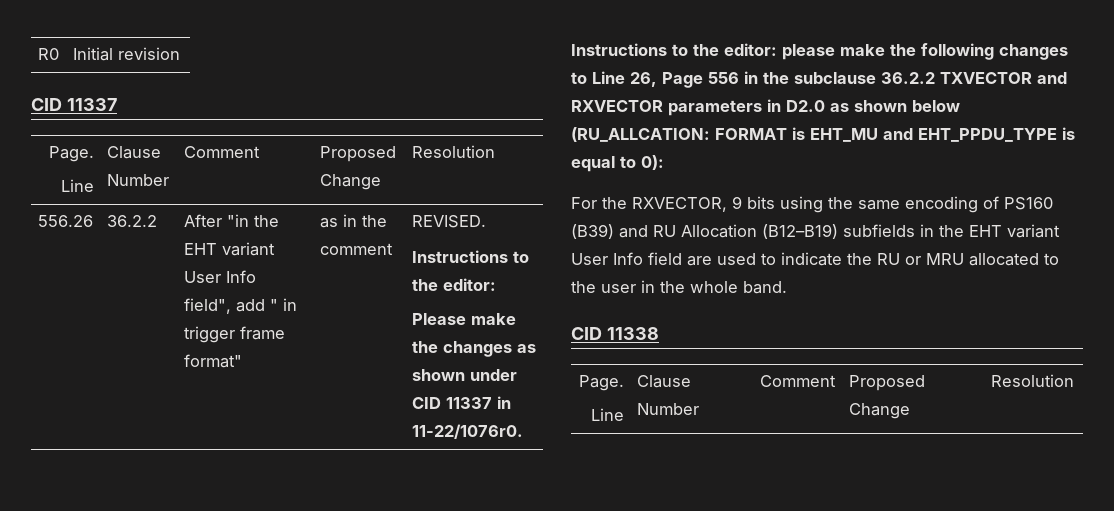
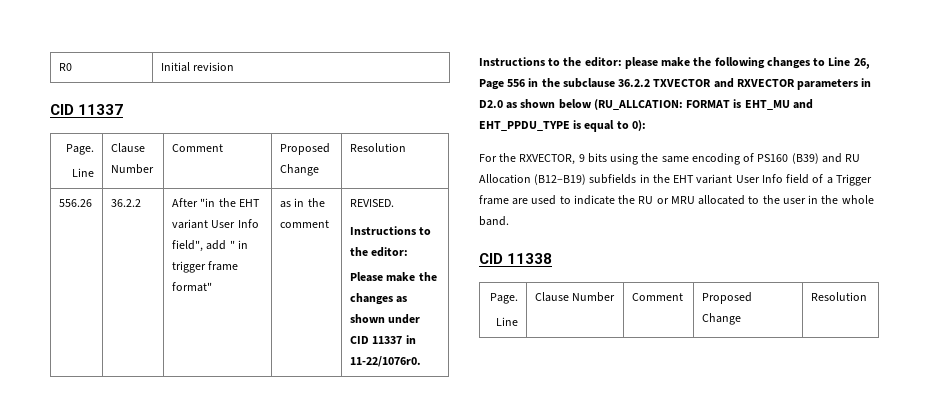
- For the RXVECTOR, 9 bits using the same encoding of PS160 (B39) and RU Allocation (B12–B19) subfields in the EHT variant User Info field are used to indicate the RU or MRU allocated to the user in the whole band.
+ For the RXVECTOR, 9 bits using the same encoding of PS160 (B39) and RU Allocation (B12–B19) subfields in the EHT variant User Info field of a Trigger frame are used to indicate the RU or MRU allocated to the user in the whole band.

